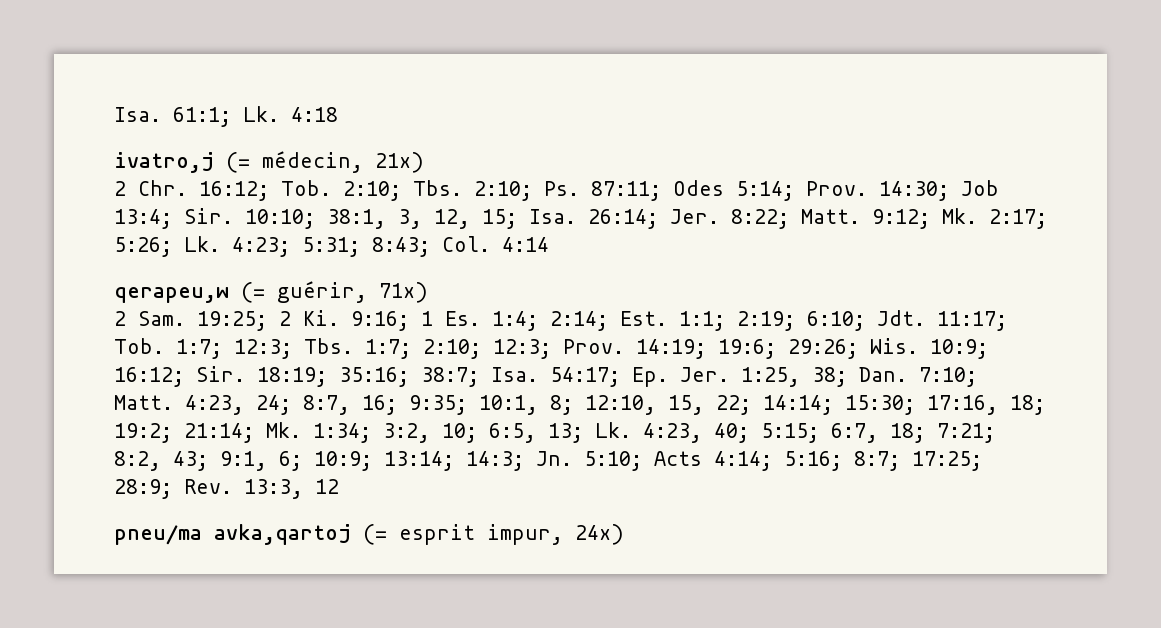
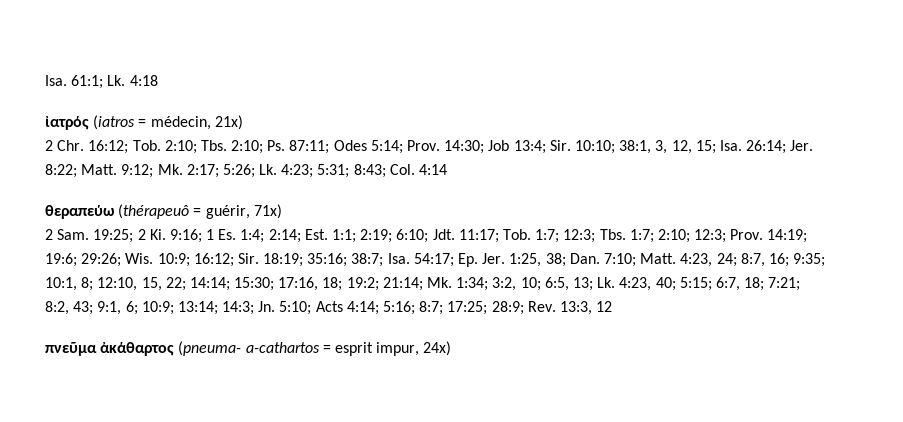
- ivatro,j (= médecin, 21x)
+ ἰατρός (iatros = médecin, 21x)
- qerapeu,w (= guérir, 71x)
+ θεραπεύω (thérapeuô = guérir, 71x)
- pneu/ma avka,qartoj (= esprit impur, 24x)
+ πνεῦμα ἀκάθαρτος (pneuma- a-cathartos = esprit impur, 24x)

